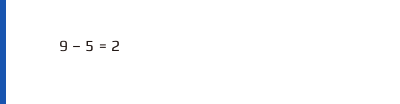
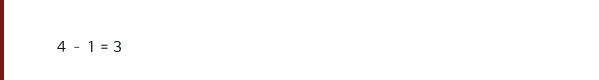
- 9 – 5 = 2
+ 4 – 1 = 3

